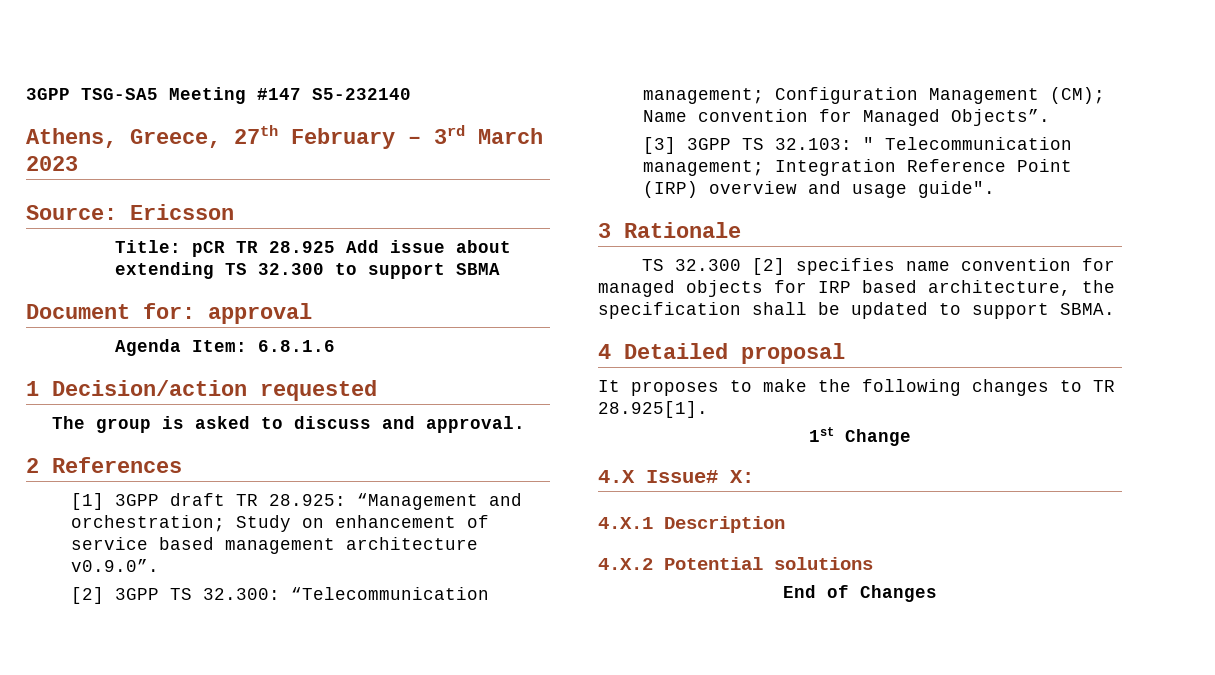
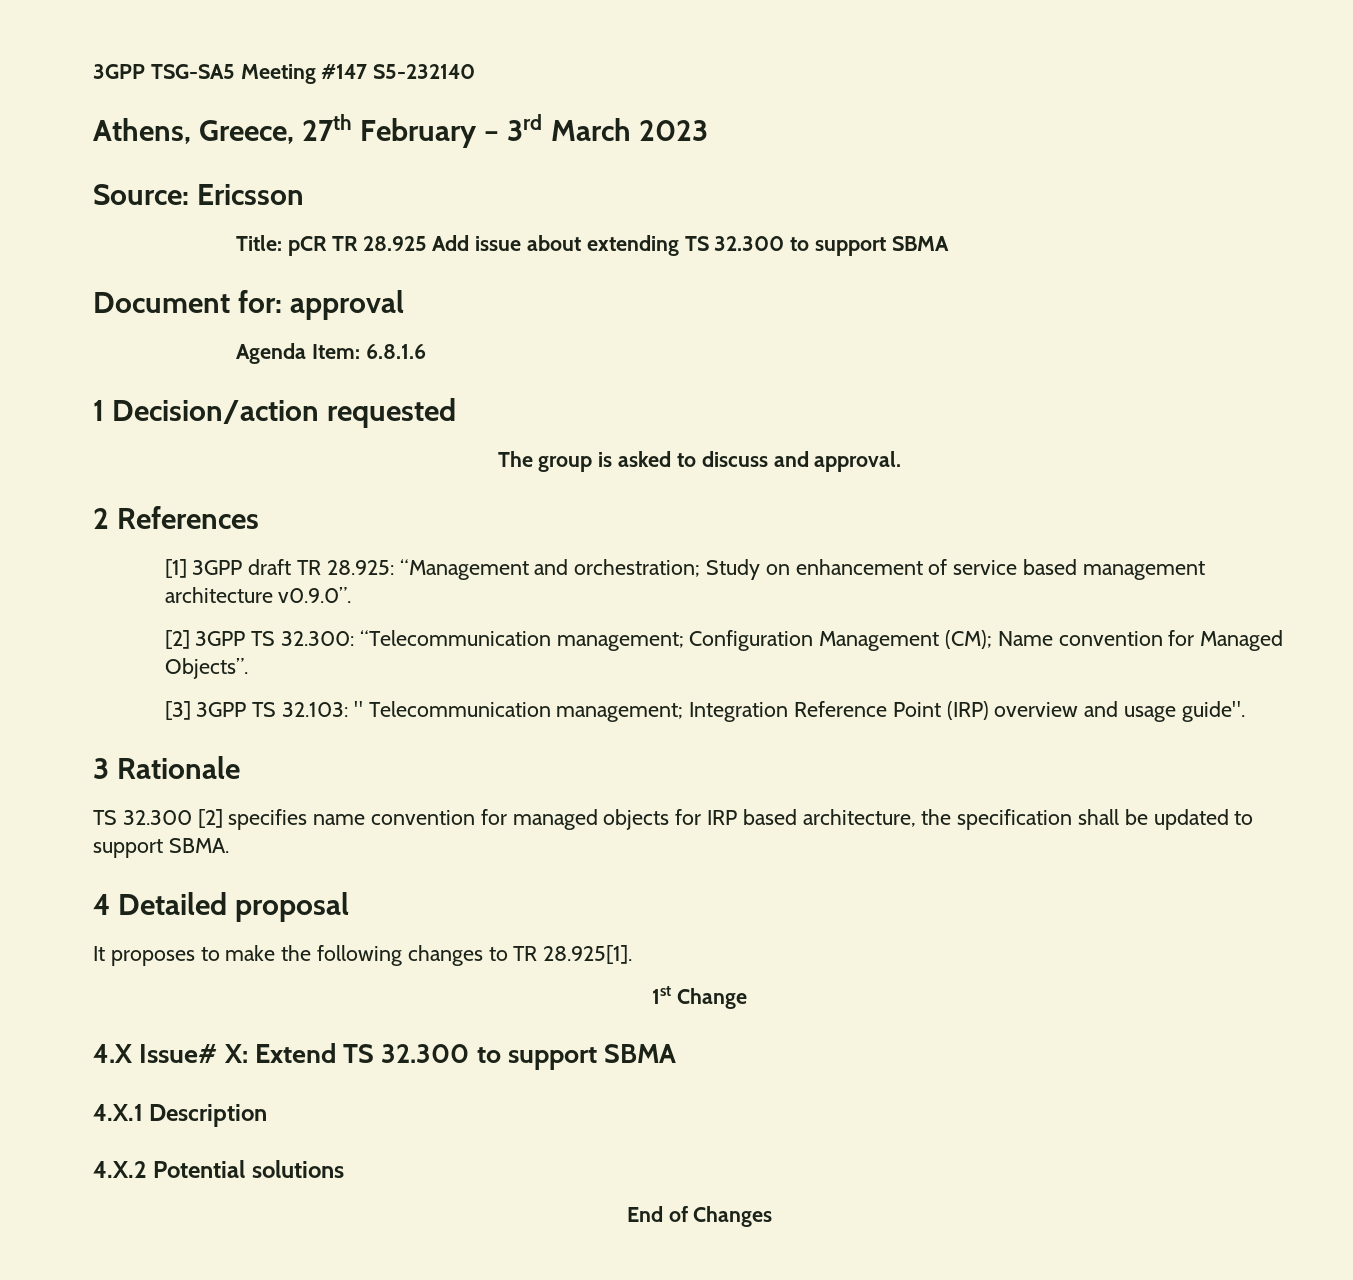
- 4.X Issue# X:
+ 4.X Issue# X: Extend TS 32.300 to support SBMA

